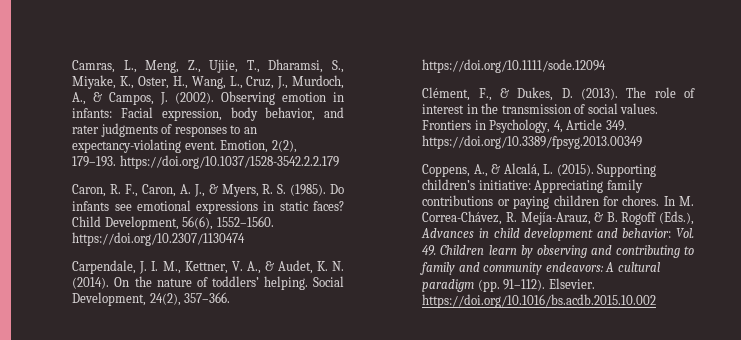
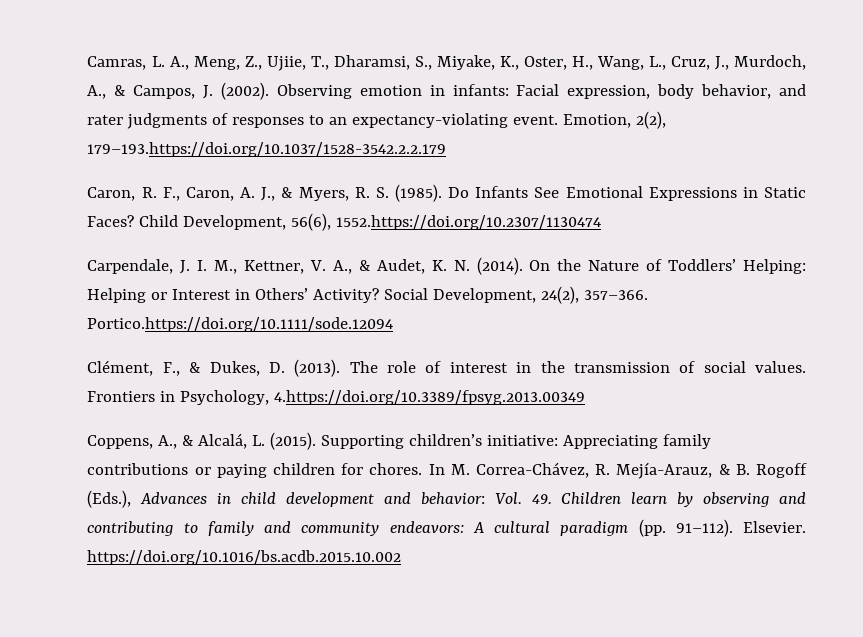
- Camras, L., Meng, Z., Ujiie, T., Dharamsi, S., Miyake, K., Oster, H., Wang, L., Cruz, J., Murdoch, A., & Campos, J. (2002).
+ Camras, L. A., Meng, Z., Ujiie, T., Dharamsi, S., Miyake, K., Oster, H., Wang, L., Cruz, J., Murdoch, A., & Campos, J. (2002).
- Emotion, 2(2), 179–193. https://doi.org/10.1037/1528-3542.2.2.179
+ Emotion, 2(2), 179–193.https://doi.org/10.1037/1528-3542.2.2.179
- Do infants see emotional expressions in static faces?
+ Do Infants See Emotional Expressions in Static Faces?
- Child Development, 56(6), 1552–1560. https://doi.org/10.2307/1130474
+ Child Development, 56(6), 1552.https://doi.org/10.2307/1130474
- On the nature of toddlers’ helping.
+ On the Nature of Toddlers’ Helping: Helping or Interest in Others’ Activity?
- Social Development, 24(2), 357–366. https://doi.org/10.1111/sode.12094
+ Social Development, 24(2), 357–366. Portico.https://doi.org/10.1111/sode.12094
- Frontiers in Psychology, 4, Article 349. https://doi.org/10.3389/fpsyg.2013.00349
+ Frontiers in Psychology, 4.https://doi.org/10.3389/fpsyg.2013.00349

